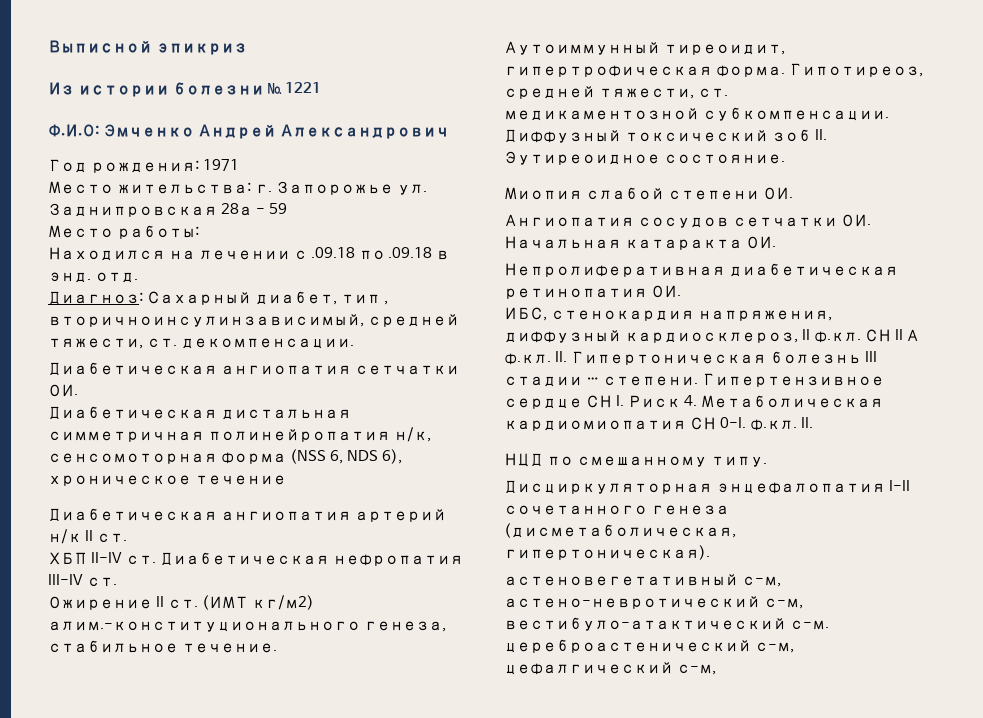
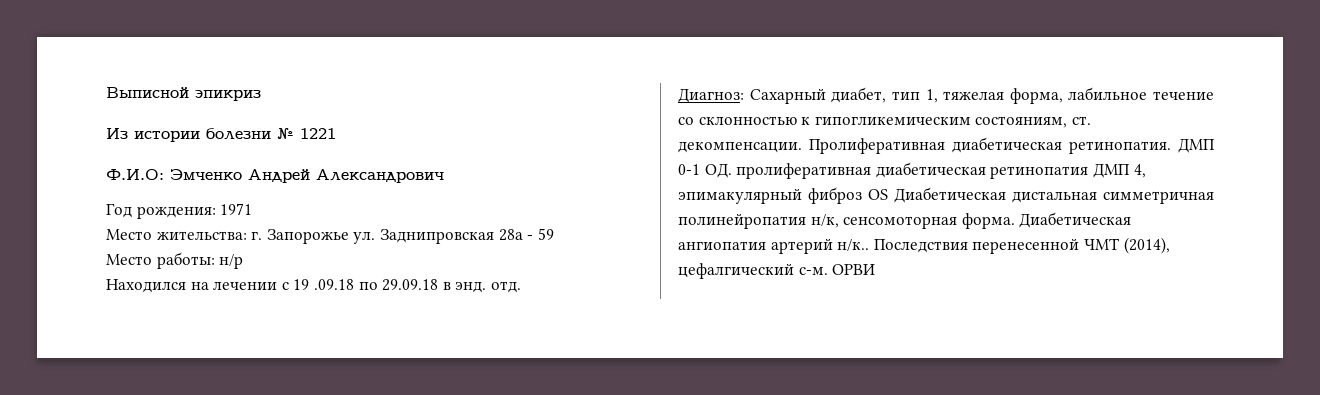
- Место работы:
+ Место работы: н/р
- Находился на лечении с .09.18 по .09.18 в энд. отд.
+ Находился на лечении с 19 .09.18 по 29.09.18 в энд. отд.
- Диагноз: Сахарный диабет, тип , вторичноинсулинзависимый, средней тяжести, ст. декомпенсации.
- Диабетическая ангиопатия сетчатки ОИ.
- Диабетическая дистальная симметричная полинейропатия н/к, сенсомоторная форма (NSS 6, NDS 6), хроническое течение
- Диабетическая ангиопатия артерий н/к II ст.
- ХБП II-IV ст. Диабетическая нефропатия III-IV ст.
- Ожирение II ст. (ИМТ кг/м2) алим.-конституционального генеза, стабильное течение.
- Аутоиммунный тиреоидит, гипертрофическая форма. Гипотиреоз, средней тяжести, ст. медикаментозной субкомпенсации. Диффузный токсический зоб II. Эутиреоидное состояние.
- Миопия слабой степени ОИ.
- Ангиопатия сосудов сетчатки ОИ. Начальная катаракта ОИ.
- Непролиферативная диабетическая ретинопатия ОИ.
- ИБС, стенокардия напряжения, диффузный кардиосклероз, II ф.кл. СН II А ф.кл. II. Гипертоническая болезнь III стадии … степени. Гипертензивное сердце СН I. Риск 4. Метаболическая кардиомиопатия СН 0-I. ф.кл. II.
- НЦД по смешанному типу.
- Дисциркуляторная энцефалопатия I-II сочетанного генеза (дисметаболическая, гипертоническая).
- астеновегетативный с-м, астено-невротический с-м, вестибуло-атактический с-м. цереброастенический с-м, цефалгический с-м,
+ Диагноз: Сахарный диабет, тип 1, тяжелая форма, лабильное течение со склонностью к гипогликемическим состояниям, ст. декомпенсации. Пролиферативная диабетическая ретинопатия. ДМП 0-1 ОД. пролиферативная диабетическая ретинопатия ДМП 4, эпимакулярный фиброз OS Диабетическая дистальная симметричная полинейропатия н/к, сенсомоторная форма. Диабетическая ангиопатия артерий н/к.. Последствия перенесенной ЧМТ (2014), цефалгический с-м. ОРВИ

